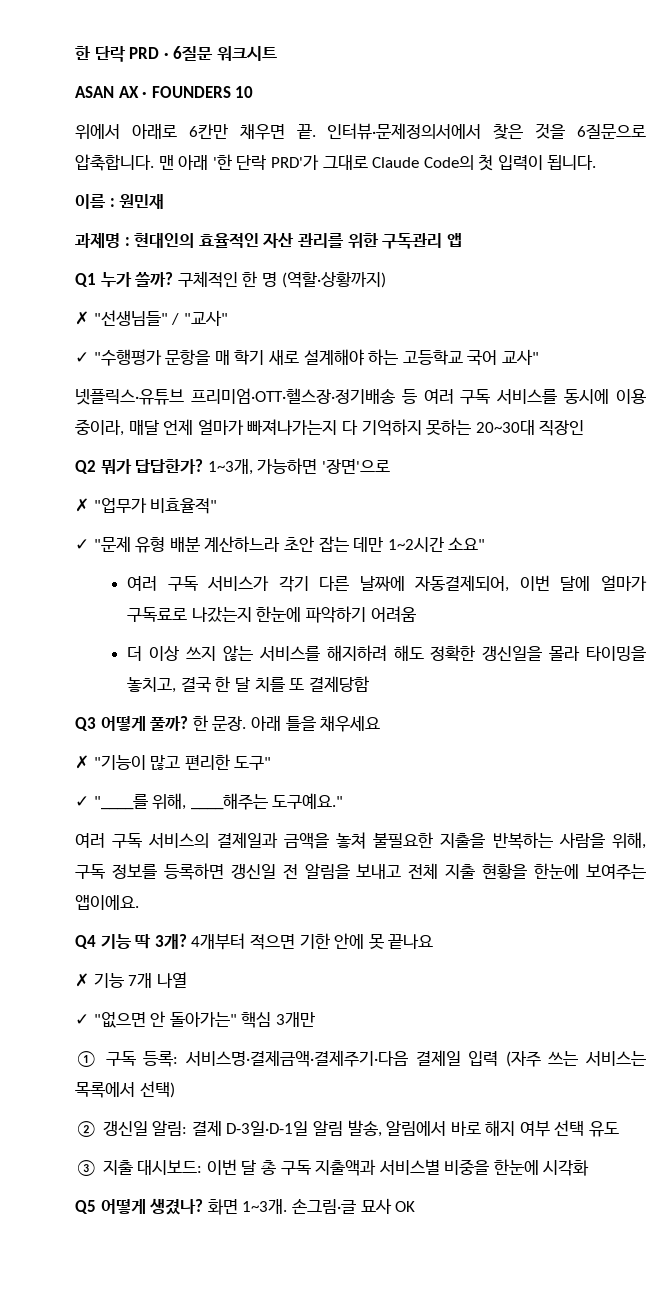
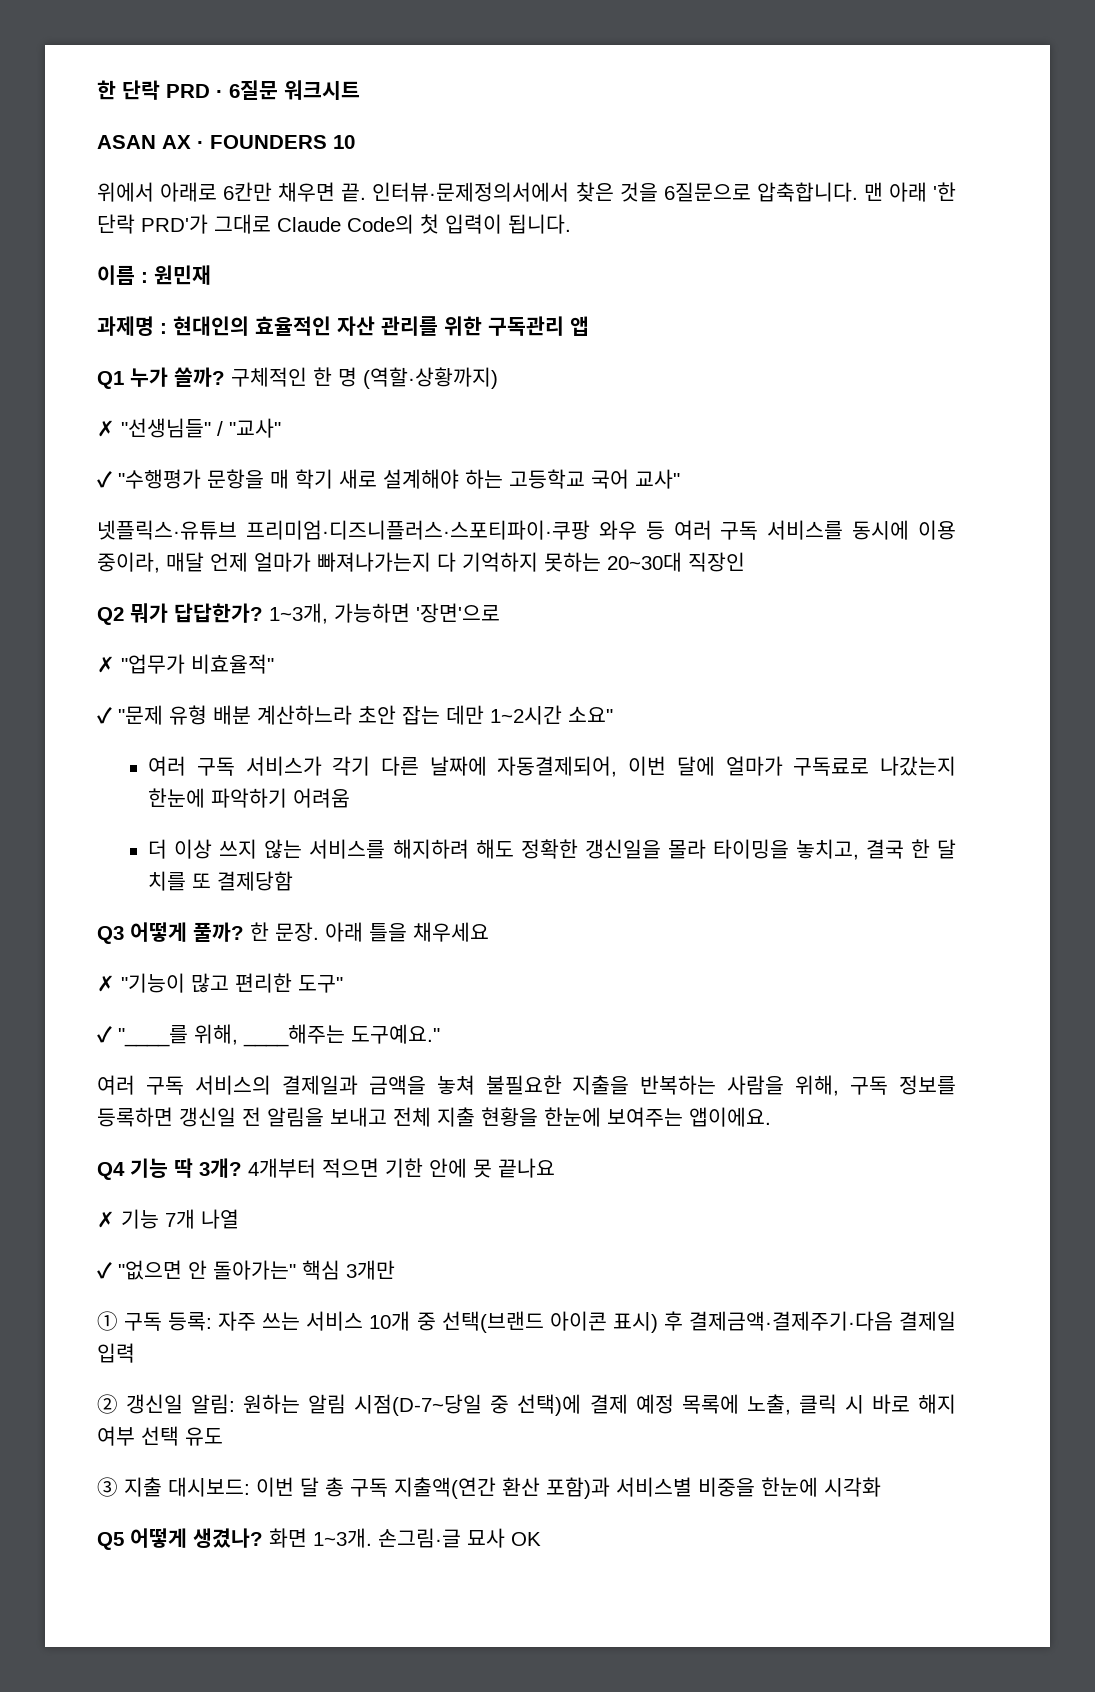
- 넷플릭스·유튜브 프리미엄·OTT·헬스장·정기배송 등 여러 구독 서비스를 동시에 이용 중이라, 매달 언제 얼마가 빠져나가는지 다 기억하지 못하는 20~30대 직장인
+ 넷플릭스·유튜브 프리미엄·디즈니플러스·스포티파이·쿠팡 와우 등 여러 구독 서비스를 동시에 이용 중이라, 매달 언제 얼마가 빠져나가는지 다 기억하지 못하는 20~30대 직장인
- ① 구독 등록: 서비스명·결제금액·결제주기·다음 결제일 입력 (자주 쓰는 서비스는 목록에서 선택)
- ② 갱신일 알림: 결제 D-3일·D-1일 알림 발송, 알림에서 바로 해지 여부 선택 유도
+ ① 구독 등록: 자주 쓰는 서비스 10개 중 선택(브랜드 아이콘 표시) 후 결제금액·결제주기·다음 결제일 입력
+ ② 갱신일 알림: 원하는 알림 시점(D-7~당일 중 선택)에 결제 예정 목록에 노출, 클릭 시 바로 해지 여부 선택 유도
- ③ 지출 대시보드: 이번 달 총 구독 지출액과 서비스별 비중을 한눈에 시각화
+ ③ 지출 대시보드: 이번 달 총 구독 지출액(연간 환산 포함)과 서비스별 비중을 한눈에 시각화

